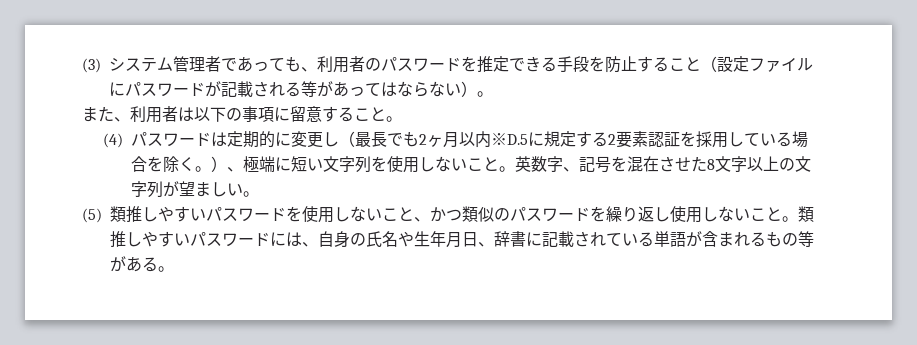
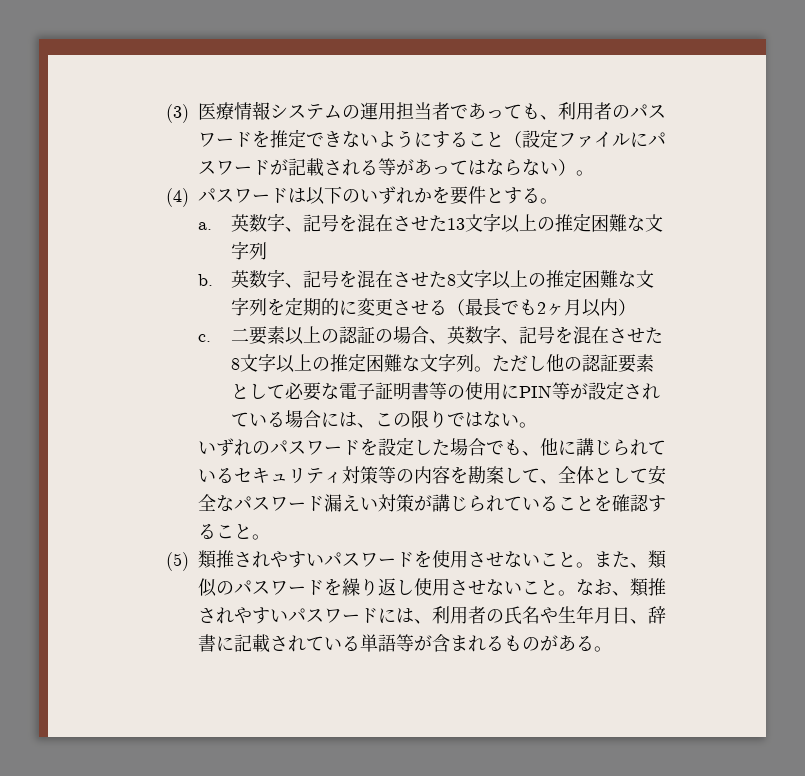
- (3)システム管理者であっても、利用者のパスワードを推定できる手段を防止すること（設定ファイルにパスワードが記載される等があってはならない）。
+ (3)医療情報システムの運用担当者であっても、利用者のパスワードを推定できないようにすること（設定ファイルにパスワードが記載される等があってはならない）。
- また、利用者は以下の事項に留意すること。
- (4)パスワードは定期的に変更し（最長でも2ヶ月以内※D.5に規定する2要素認証を採用している場合を除く。）、極端に短い文字列を使用しないこと。
+ (4)パスワードは以下のいずれかを要件とする。
+ a.英数字、記号を混在させた13文字以上の推定困難な文字列
+ b.
- 英数字、記号を混在させた8文字以上の文字列が望ましい。
+ 英数字、記号を混在させた8文字以上の推定困難な文字列を定期的に変更させる（最長でも2ヶ月以内）
+ c.二要素以上の認証の場合、英数字、記号を混在させた8文字以上の推定困難な文字列。ただし他の認証要素として必要な電子証明書等の使用にPIN等が設定されている場合には、この限りではない。
+ いずれのパスワードを設定した場合でも、他に講じられているセキュリティ対策等の内容を勘案して、全体として安全なパスワード漏えい対策が講じられていることを確認すること。
- (5)類推しやすいパスワードを使用しないこと、かつ類似のパスワードを繰り返し使用しないこと。類推しやすいパスワードには、自身の氏名や生年月日、辞書に記載されている単語が含まれるもの等がある。
+ (5)類推されやすいパスワードを使用させないこと。また、類似のパスワードを繰り返し使用させないこと。なお、類推されやすいパスワードには、利用者の氏名や生年月日、辞書に記載されている単語等が含まれるものがある。

